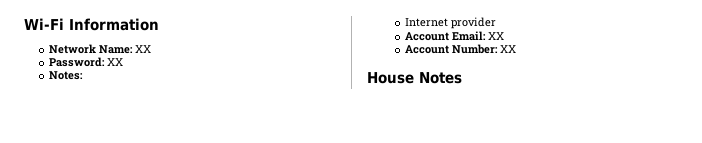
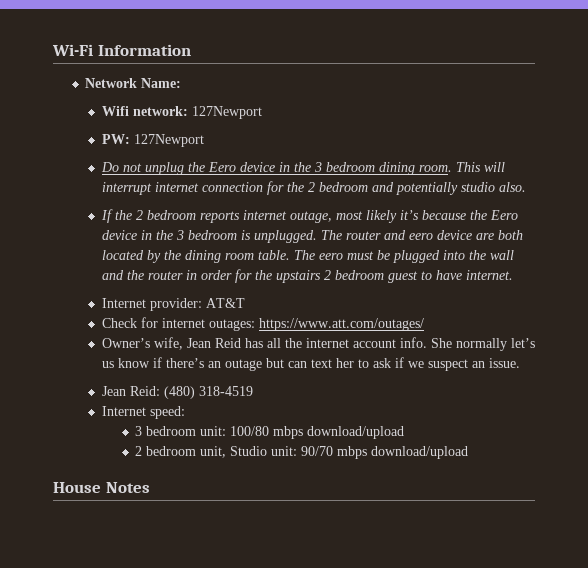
- Network Name: XX
- Password: XX
- Notes:
- Internet provider
- Account Email: XX
- Account Number: XX
+ Network Name:
+ Wifi network: 127Newport
+ PW: 127Newport
+ Do not unplug the Eero device in the 3 bedroom dining room. This will interrupt internet connection for the 2 bedroom and potentially studio also.
+ If the 2 bedroom reports internet outage, most likely it’s because the Eero device in the 3 bedroom is unplugged. The router and eero device are both located by the dining room table. The eero must be plugged into the wall and the router in order for the upstairs 2 bedroom guest to have internet.
+ Internet provider: AT&T
+ Check for internet outages: https://www.att.com/outages/
+ Owner’s wife, Jean Reid has all the internet account info. She normally let’s us know if there’s an outage but can text her to ask if we suspect an issue.
+ Jean Reid: (480) 318-4519
+ Internet speed:
+ 3 bedroom unit: 100/80 mbps download/upload
+ 2 bedroom unit, Studio unit: 90/70 mbps download/upload

